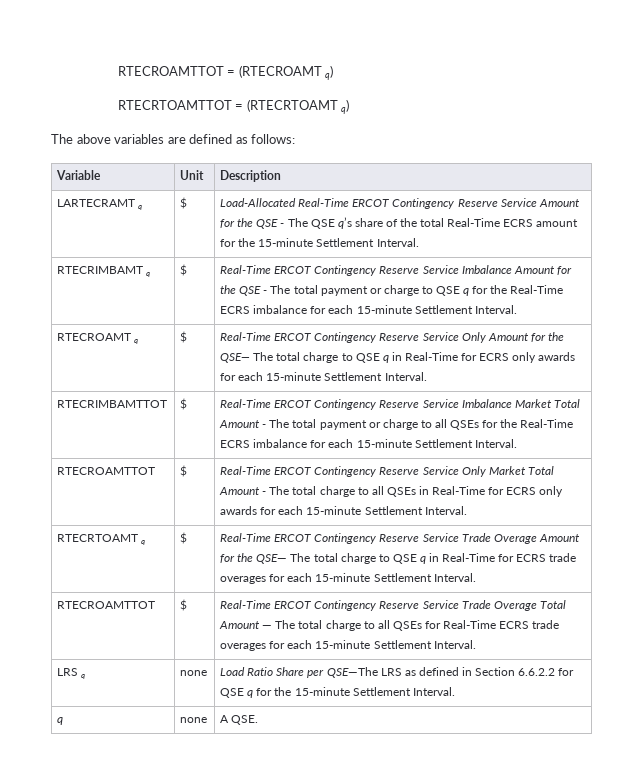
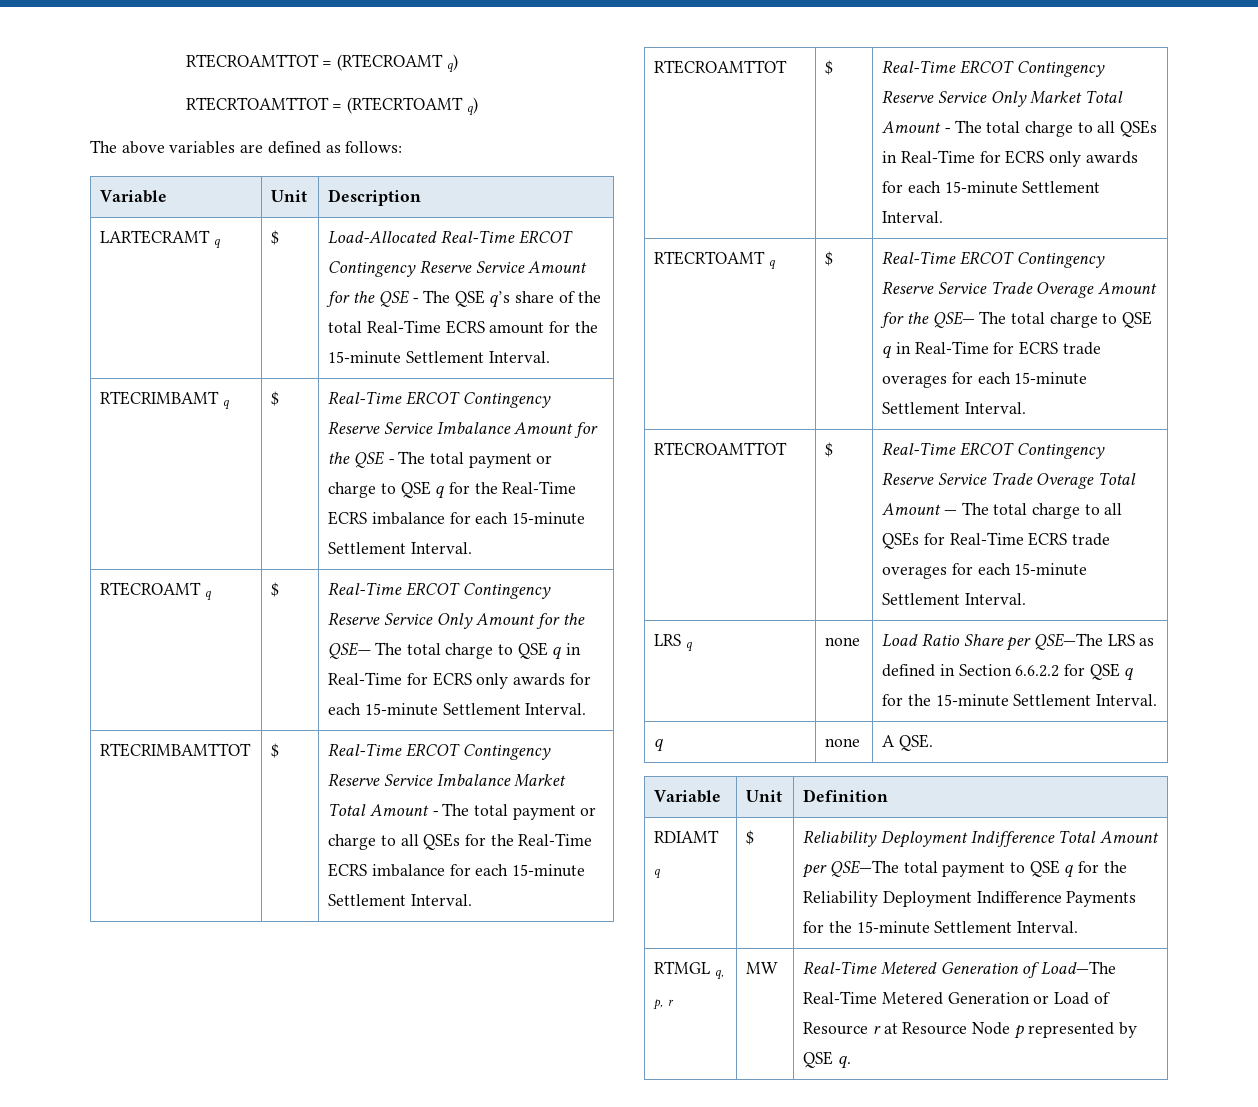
+ Variable | Unit | Definition
+ RDIAMT q | $ | Reliability Deployment Indifference Total Amount per QSE—The total payment to QSE q for the Reliability Deployment Indifference Payments for the 15-minute Settlement Interval.
+ RTMGL q, p, r | MW | Real-Time Metered Generation of Load—The Real-Time Metered Generation or Load of Resource r at Resource Node p represented by QSE q.

